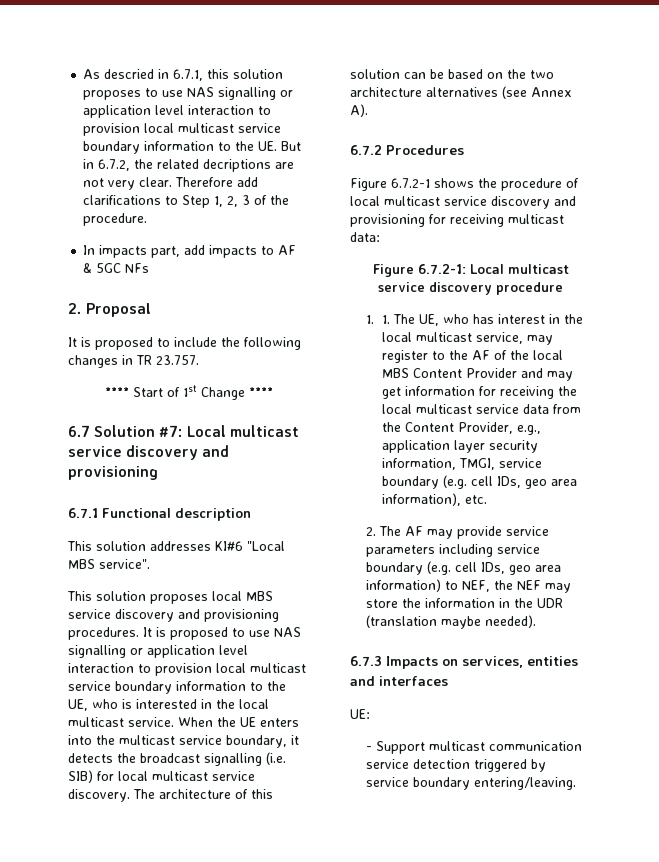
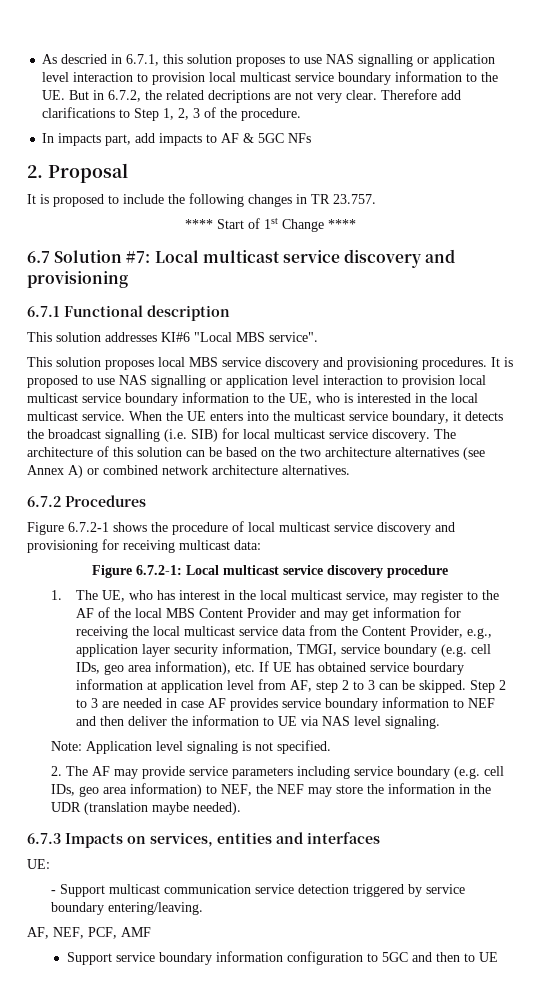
- The architecture of this solution can be based on the two architecture alternatives (see Annex A).
+ The architecture of this solution can be based on the two architecture alternatives (see Annex A) or combined network architecture alternatives.
- 1. 1. The UE, who has interest in the local multicast service, may register to the AF of the local MBS Content Provider and may get information for receiving the local multicast service data from the Content Provider, e.g., application layer security information, TMGI, service boundary (e.g. cell IDs, geo area information), etc.
+ 1. The UE, who has interest in the local multicast service, may register to the AF of the local MBS Content Provider and may get information for receiving the local multicast service data from the Content Provider, e.g., application layer security information, TMGI, service boundary (e.g. cell IDs, geo area information), etc. If UE has obtained service bourdary information at application level from AF, step 2 to 3 can be skipped. Step 2 to 3 are needed in case AF provides service boundary information to NEF and then deliver the information to UE via NAS level signaling.
+ Note: Application level signaling is not specified.
+ AF, NEF, PCF, AMF
+ Support service boundary information configuration to 5GC and then to UE

